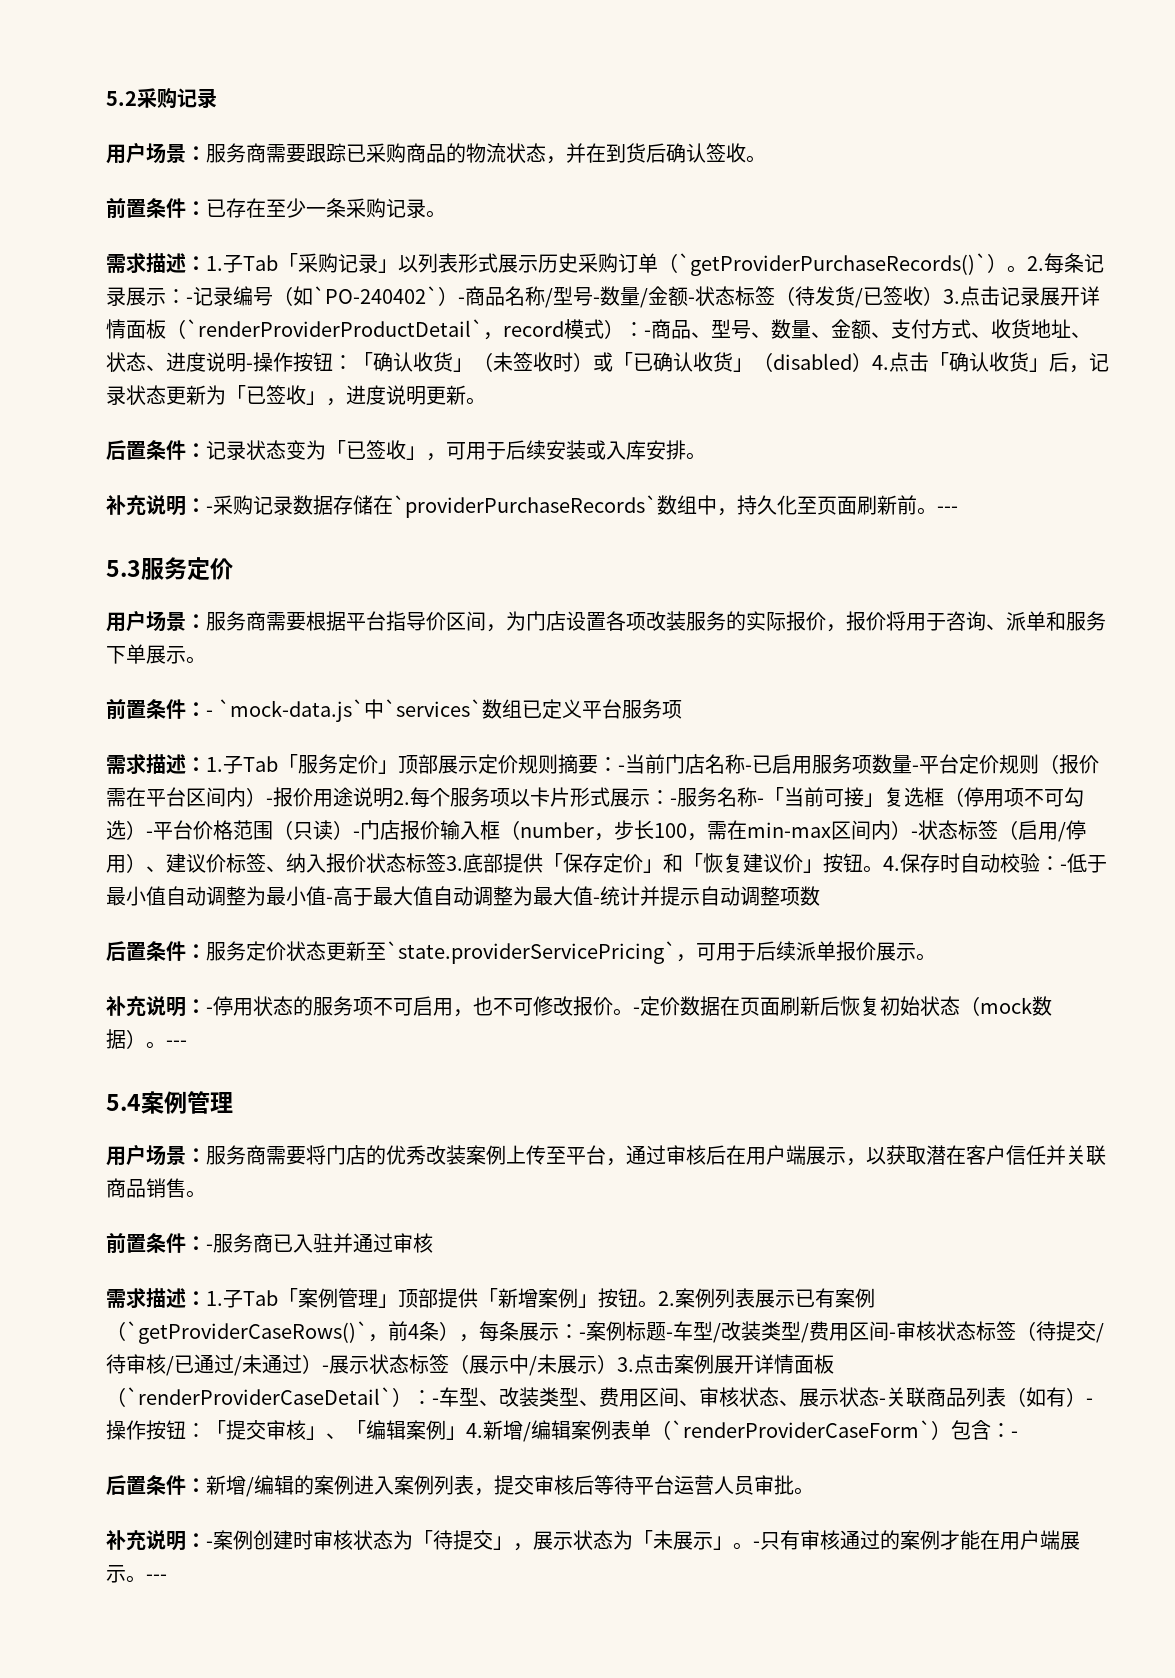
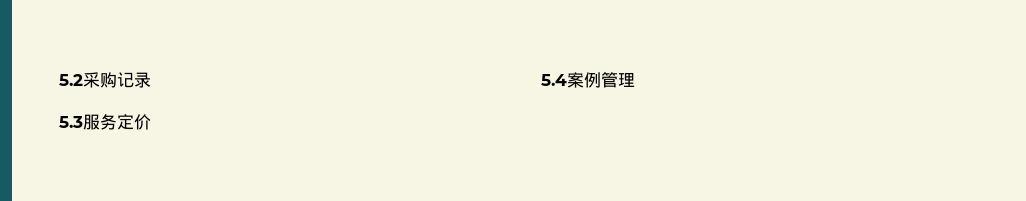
- 用户场景：服务商需要跟踪已采购商品的物流状态，并在到货后确认签收。
- 前置条件：已存在至少一条采购记录。
- 需求描述：1.子Tab「采购记录」以列表形式展示历史采购订单（`getProviderPurchaseRecords()`）。2.每条记录展示：-记录编号（如`PO-240402`）-商品名称/型号-数量/金额-状态标签（待发货/已签收）3.点击记录展开详情面板（`renderProviderProductDetail`，record模式）：-商品、型号、数量、金额、支付方式、收货地址、状态、进度说明-操作按钮：「确认收货」（未签收时）或「已确认收货」（disabled）4.点击「确认收货」后，记录状态更新为「已签收」，进度说明更新。
- 后置条件：记录状态变为「已签收」，可用于后续安装或入库安排。
- 补充说明：-采购记录数据存储在`providerPurchaseRecords`数组中，持久化至页面刷新前。---
  5.3服务定价
- 用户场景：服务商需要根据平台指导价区间，为门店设置各项改装服务的实际报价，报价将用于咨询、派单和服务下单展示。
- 前置条件：- `mock-data.js`中`services`数组已定义平台服务项
- 需求描述：1.子Tab「服务定价」顶部展示定价规则摘要：-当前门店名称-已启用服务项数量-平台定价规则（报价需在平台区间内）-报价用途说明2.每个服务项以卡片形式展示：-服务名称-「当前可接」复选框（停用项不可勾选）-平台价格范围（只读）-门店报价输入框（number，步长100，需在min-max区间内）-状态标签（启用/停用）、建议价标签、纳入报价状态标签3.底部提供「保存定价」和「恢复建议价」按钮。4.保存时自动校验：-低于最小值自动调整为最小值-高于最大值自动调整为最大值-统计并提示自动调整项数
- 后置条件：服务定价状态更新至`state.providerServicePricing`，可用于后续派单报价展示。
- 补充说明：-停用状态的服务项不可启用，也不可修改报价。-定价数据在页面刷新后恢复初始状态（mock数据）。---
  5.4案例管理
- 用户场景：服务商需要将门店的优秀改装案例上传至平台，通过审核后在用户端展示，以获取潜在客户信任并关联商品销售。
- 前置条件：-服务商已入驻并通过审核
- 需求描述：1.子Tab「案例管理」顶部提供「新增案例」按钮。2.案例列表展示已有案例（`getProviderCaseRows()`，前4条），每条展示：-案例标题-车型/改装类型/费用区间-审核状态标签（待提交/待审核/已通过/未通过）-展示状态标签（展示中/未展示）3.点击案例展开详情面板（`renderProviderCaseDetail`）：-车型、改装类型、费用区间、审核状态、展示状态-关联商品列表（如有）-操作按钮：「提交审核」、「编辑案例」4.新增/编辑案例表单（`renderProviderCaseForm`）包含：-
- 后置条件：新增/编辑的案例进入案例列表，提交审核后等待平台运营人员审批。
- 补充说明：-案例创建时审核状态为「待提交」，展示状态为「未展示」。-只有审核通过的案例才能在用户端展示。---

